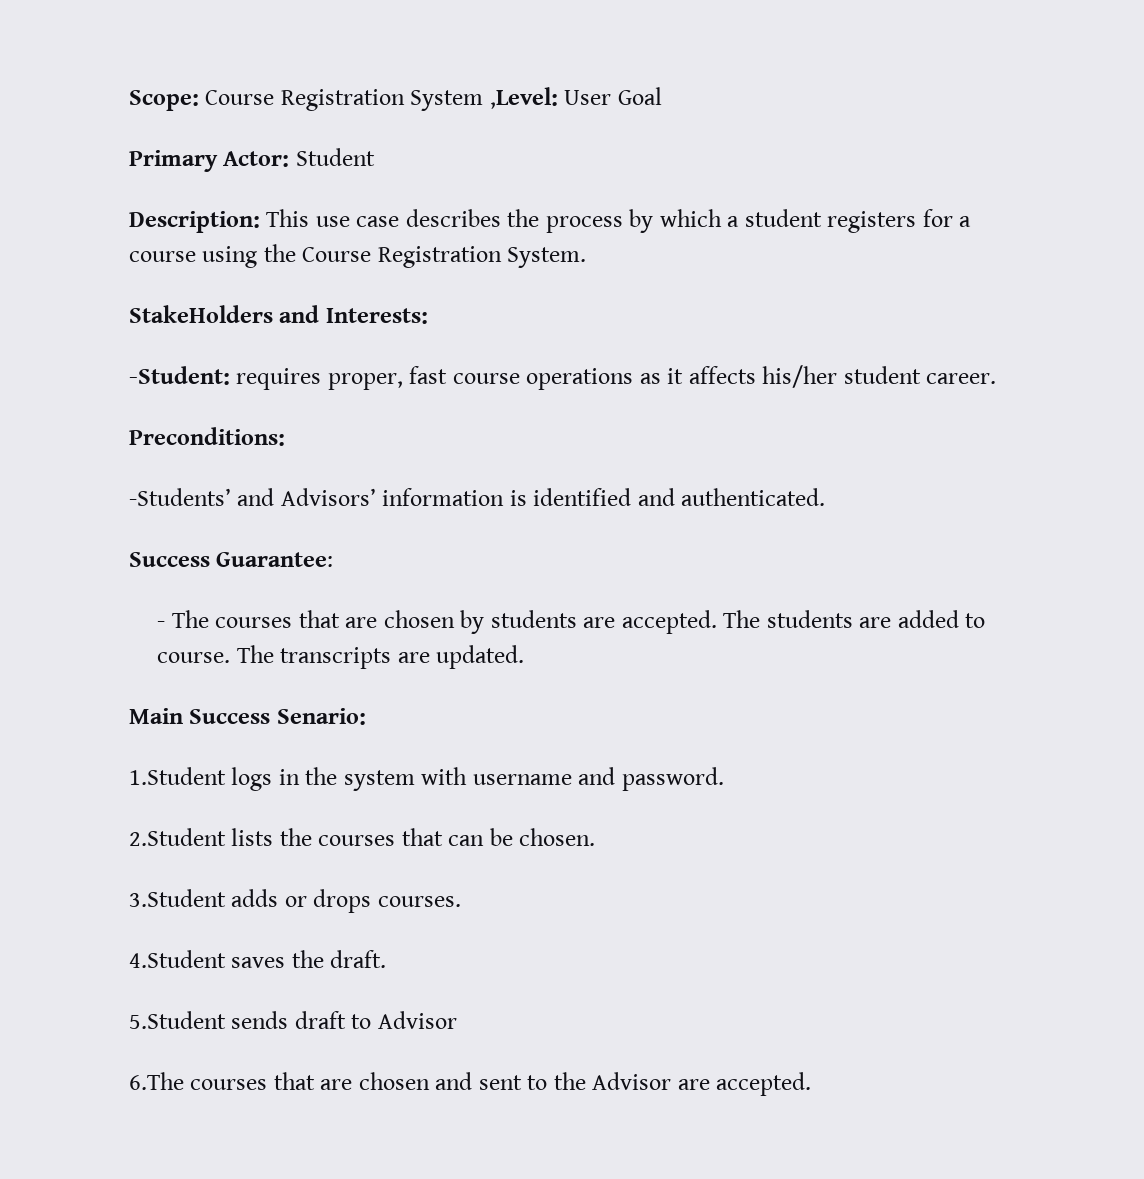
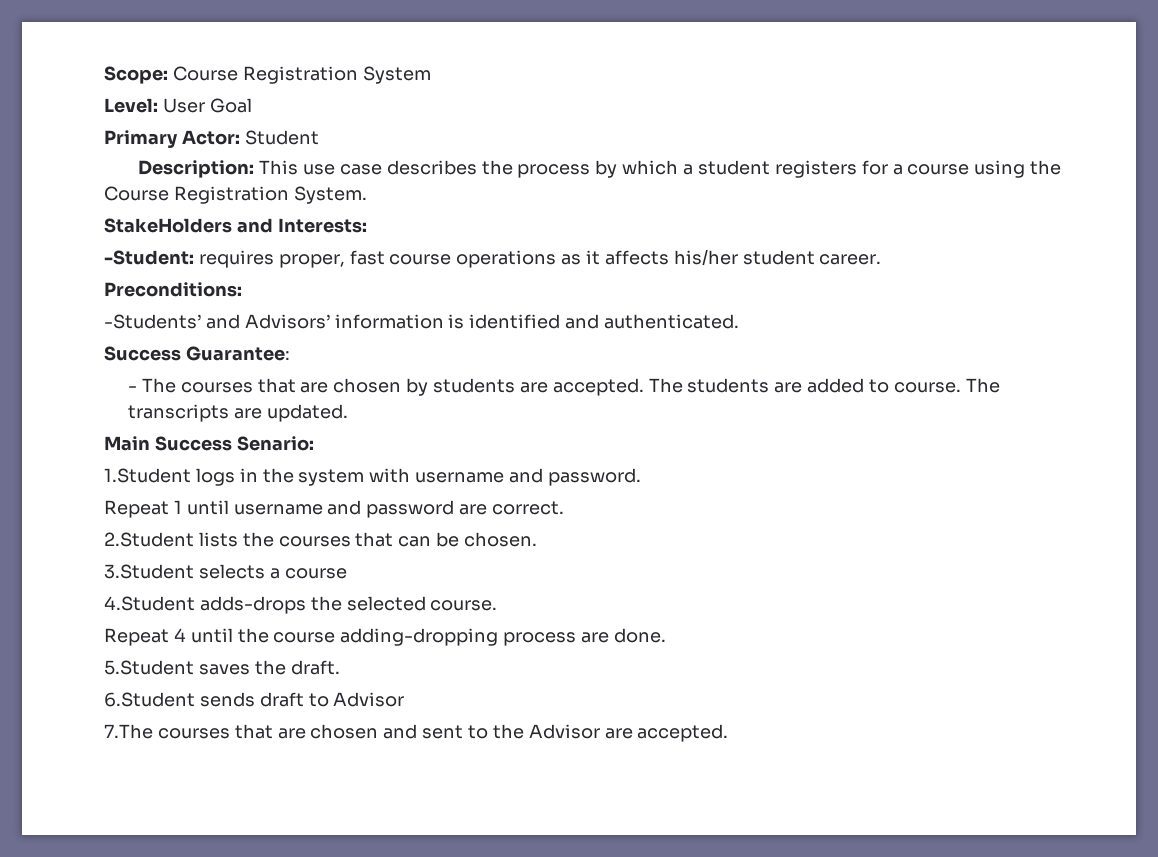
- Scope: Course Registration System ,Level: User Goal
+ Scope: Course Registration System
+ Level: User Goal
+ Repeat 1 until username and password are correct.
- 3.Student adds or drops courses.
- 4.Student saves the draft.
+ 3.Student selects a course
+ 4.Student adds-drops the selected course.
+ Repeat 4 until the course adding-dropping process are done.
+ 5.Student saves the draft.
- 5.Student sends draft to Advisor
+ 6.Student sends draft to Advisor
- 6.The courses that are chosen and sent to the Advisor are accepted.
+ 7.The courses that are chosen and sent to the Advisor are accepted.

